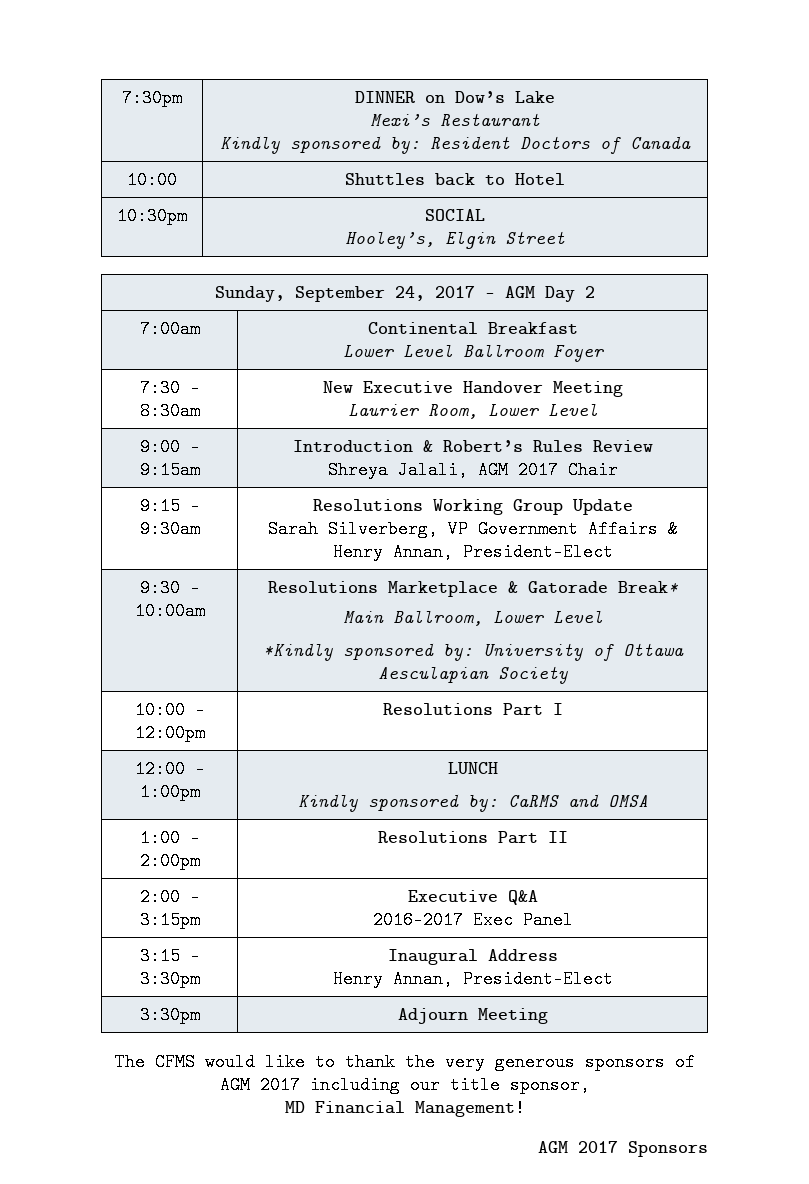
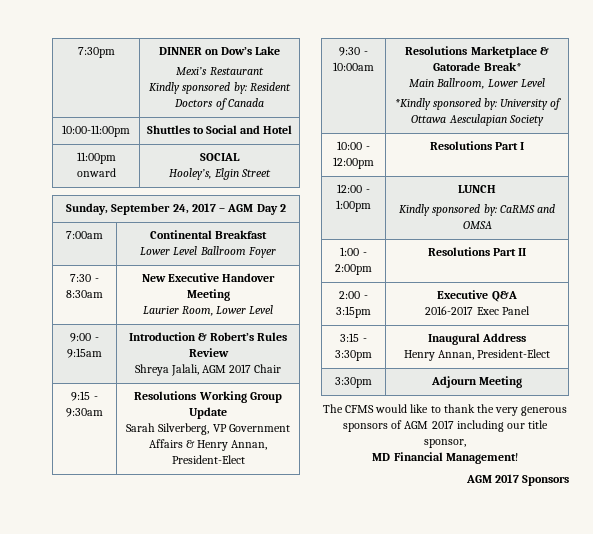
- 10:00 | Shuttles back to Hotel
+ 10:00-11:00pm | Shuttles to Social and Hotel
- 10:30pm | SOCIAL
+ 11:00pm onward | SOCIAL

